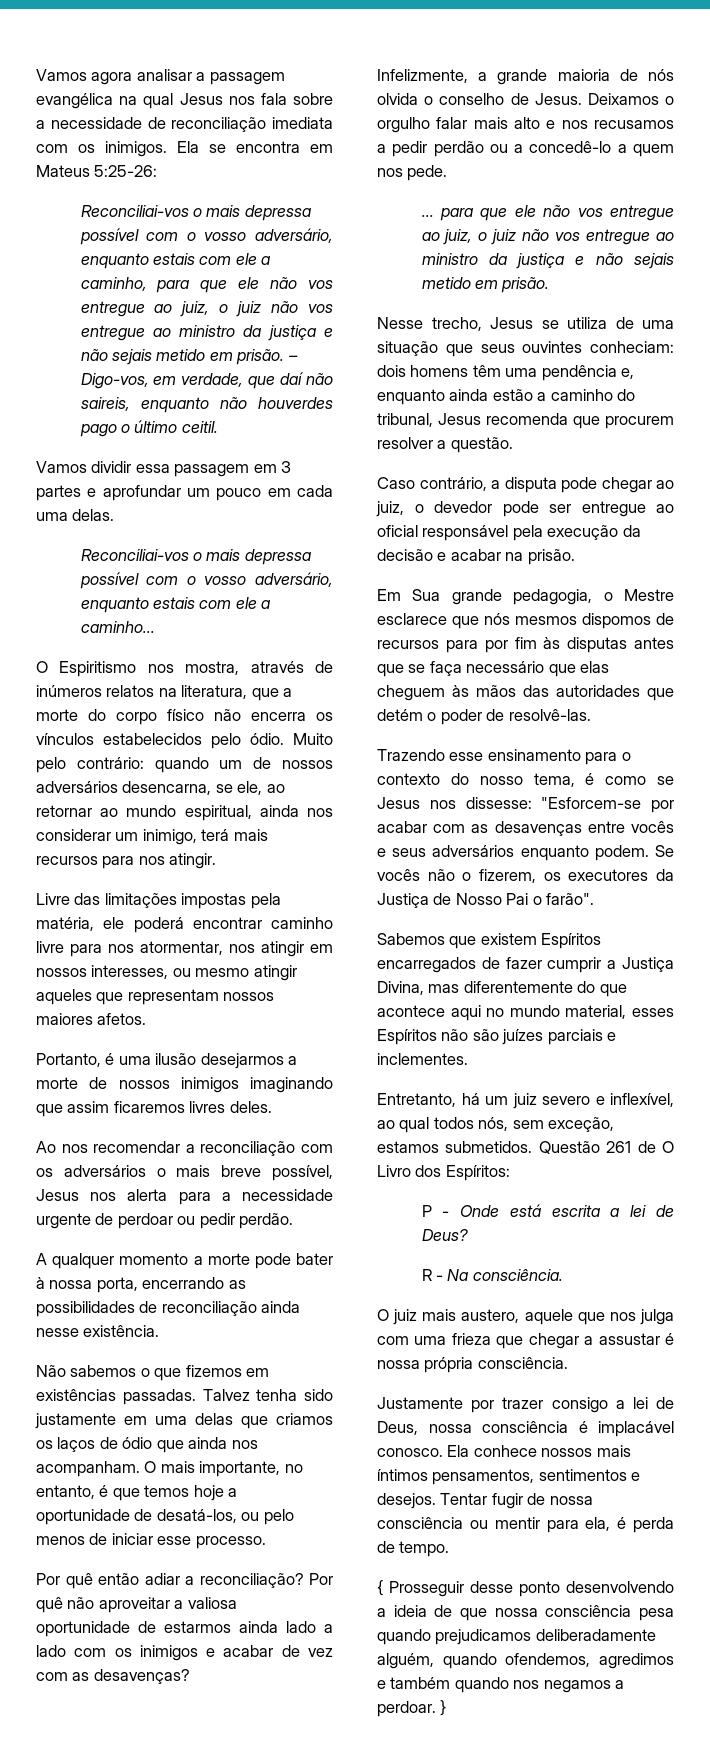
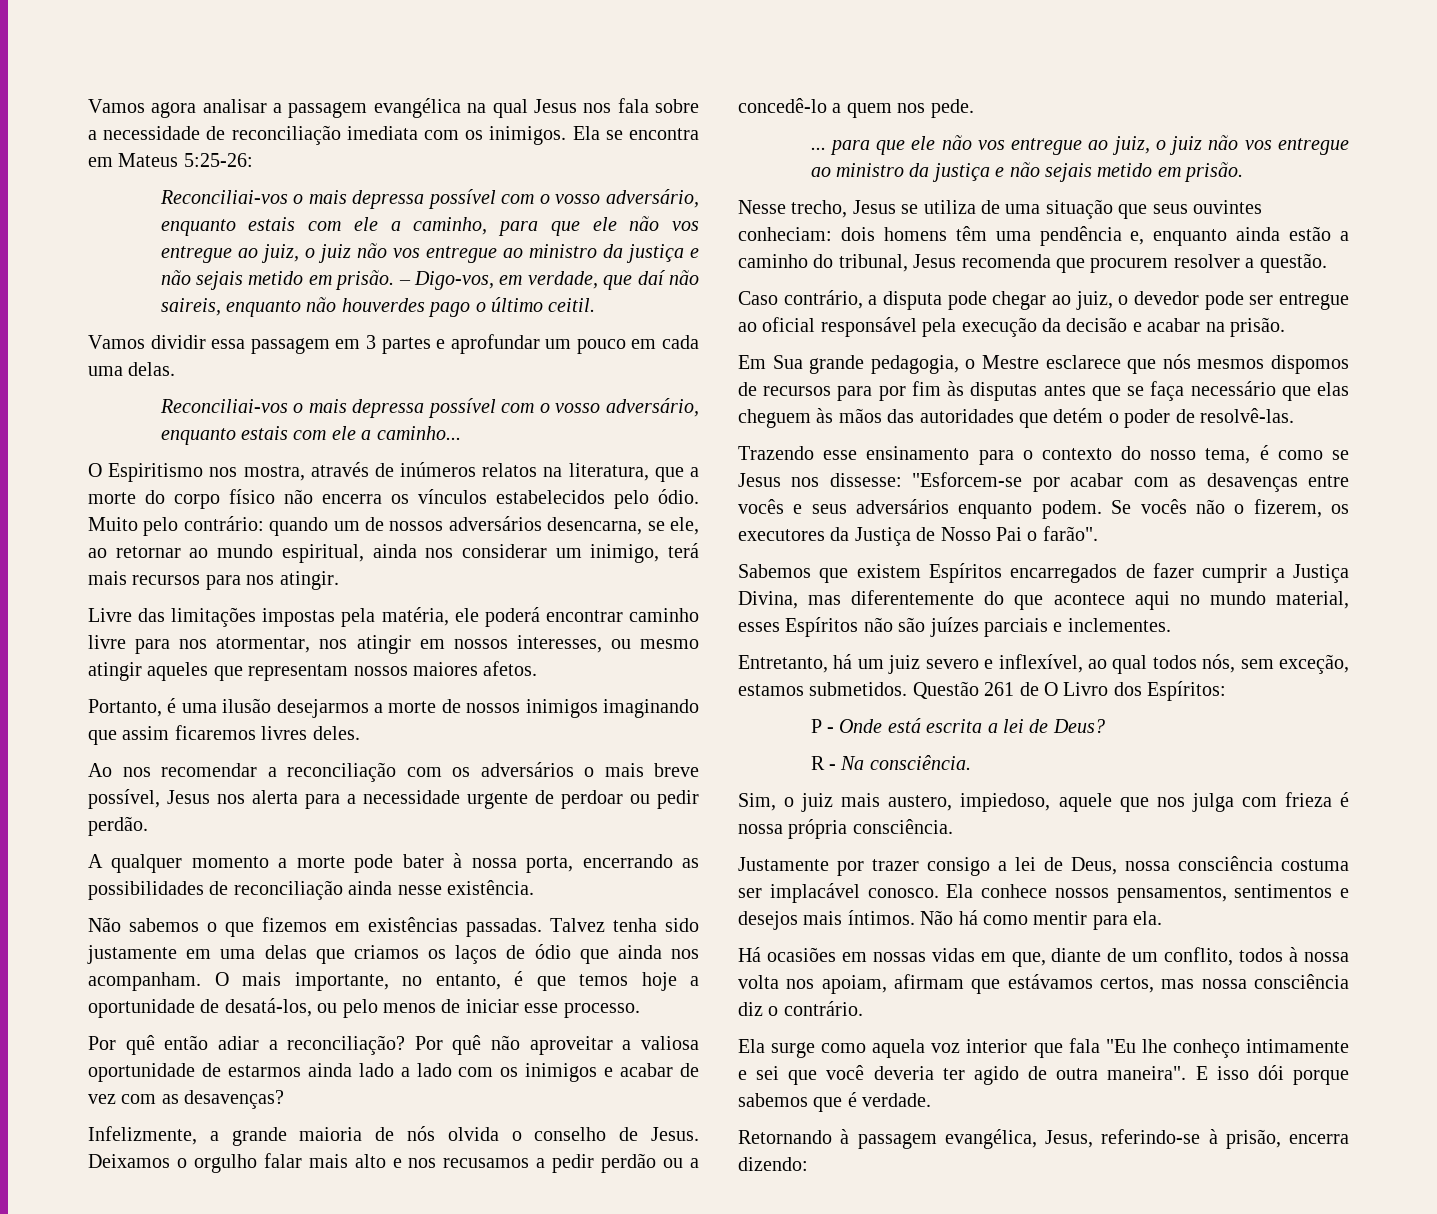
- O juiz mais austero, aquele que nos julga com uma frieza que chegar a assustar é nossa própria consciência.
+ Sim, o juiz mais austero, impiedoso, aquele que nos julga com frieza é nossa própria consciência.
- Justamente por trazer consigo a lei de Deus, nossa consciência é implacável conosco.
+ Justamente por trazer consigo a lei de Deus, nossa consciência costuma ser implacável conosco.
- Ela conhece nossos mais íntimos pensamentos, sentimentos e desejos. Tentar fugir de nossa consciência ou mentir para ela, é perda de tempo.
- { Prosseguir desse ponto desenvolvendo a ideia de que nossa consciência pesa quando prejudicamos deliberadamente alguém, quando ofendemos, agredimos e também quando nos negamos a perdoar. }
+ Ela conhece nossos pensamentos, sentimentos e desejos mais íntimos. Não há como mentir para ela.
+ Há ocasiões em nossas vidas em que, diante de um conflito, todos à nossa volta nos apoiam, afirmam que estávamos certos, mas nossa consciência diz o contrário.
+ Ela surge como aquela voz interior que fala "Eu lhe conheço intimamente e sei que você deveria ter agido de outra maneira". E isso dói porque sabemos que é verdade.
+ Retornando à passagem evangélica, Jesus, referindo-se à prisão, encerra dizendo:

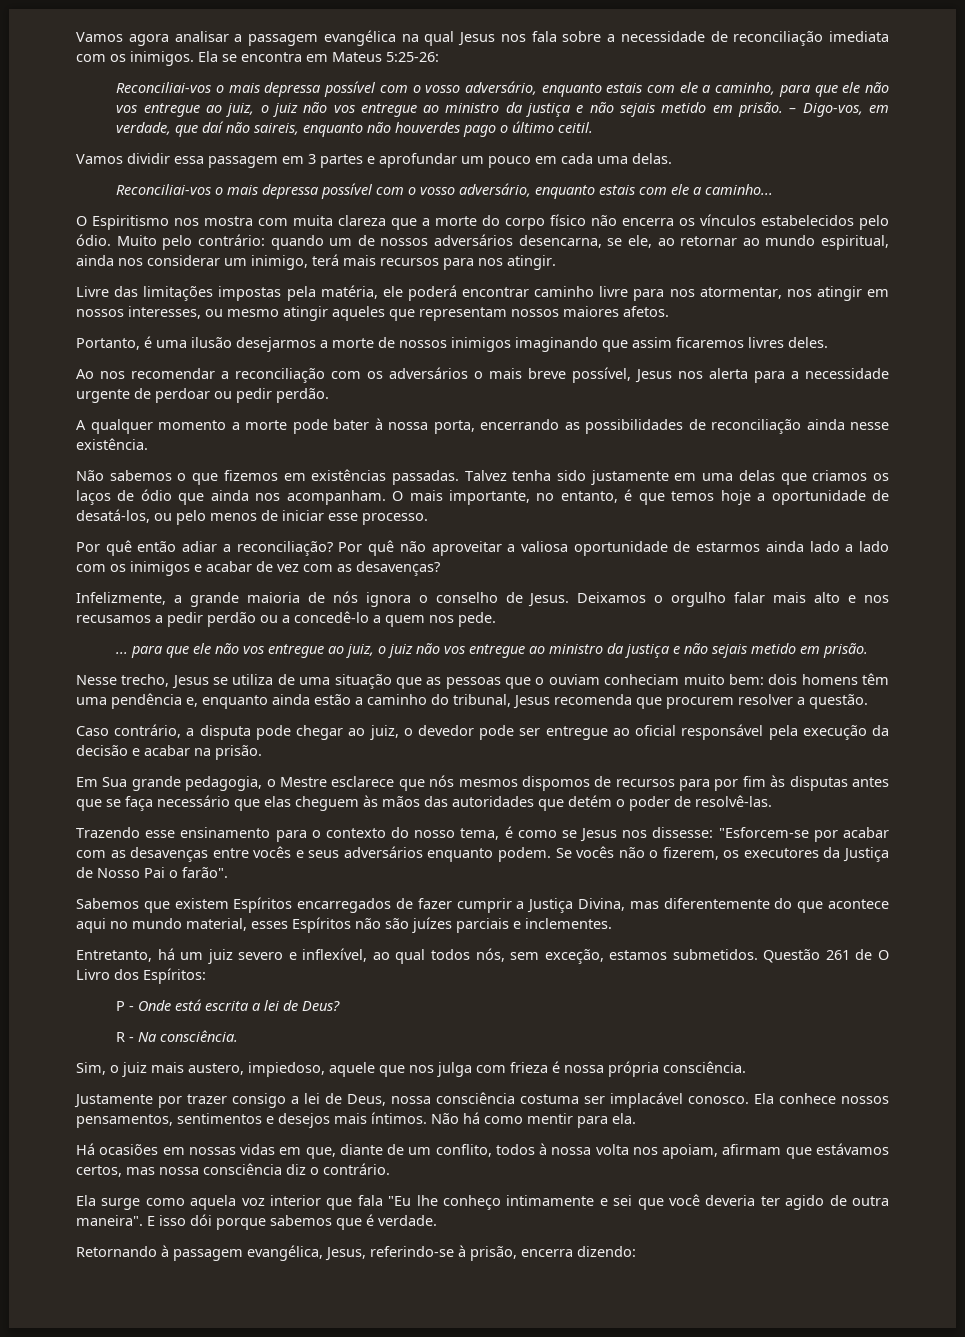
- O Espiritismo nos mostra, através de inúmeros relatos na literatura, que a morte do corpo físico não encerra os vínculos estabelecidos pelo ódio.
+ O Espiritismo nos mostra com muita clareza que a morte do corpo físico não encerra os vínculos estabelecidos pelo ódio.
- Infelizmente, a grande maioria de nós olvida o conselho de Jesus.
+ Infelizmente, a grande maioria de nós ignora o conselho de Jesus.
- Nesse trecho, Jesus se utiliza de uma situação que seus ouvintes conheciam: dois homens têm uma pendência e, enquanto ainda estão a caminho do tribunal, Jesus recomenda que procurem resolver a questão.
+ Nesse trecho, Jesus se utiliza de uma situação que as pessoas que o ouviam conheciam muito bem: dois homens têm uma pendência e, enquanto ainda estão a caminho do tribunal, Jesus recomenda que procurem resolver a questão.

